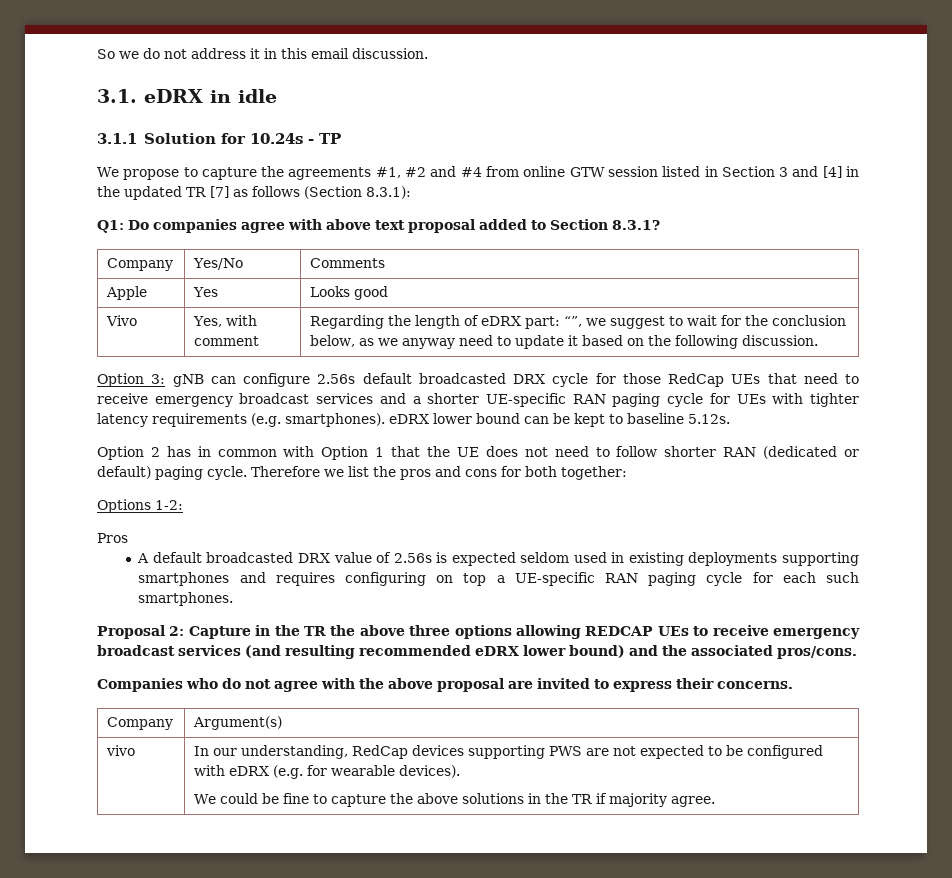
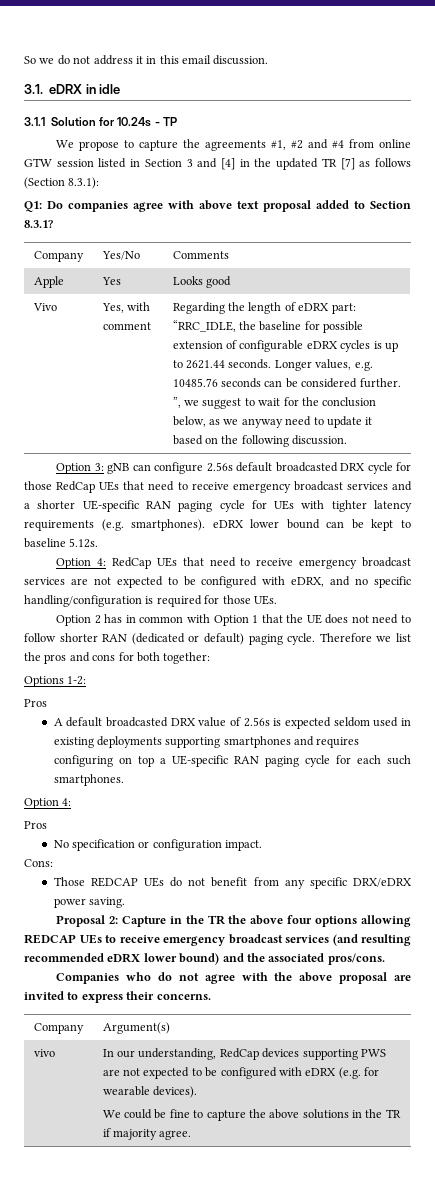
- Regarding the length of eDRX part: “”, we suggest to wait for the conclusion below, as we anyway need to update it based on the following discussion.
+ Regarding the length of eDRX part: “RRC_IDLE, the baseline for possible extension of configurable eDRX cycles is up to 2621.44 seconds. Longer values, e.g. 10485.76 seconds can be considered further. ”, we suggest to wait for the conclusion below, as we anyway need to update it based on the following discussion.
+ Option 4: RedCap UEs that need to receive emergency broadcast services are not expected to be configured with eDRX, and no specific handling/configuration is required for those UEs.
  A default broadcasted DRX value of 2.56s is expected seldom used in existing deployments supporting smartphones and requires configuring on top a UE-specific RAN paging cycle for each such smartphones.
+ Option 4:
+ Pros
+ No specification or configuration impact.
+ Cons:
+ Those REDCAP UEs do not benefit from any specific DRX/eDRX power saving.
- Proposal 2: Capture in the TR the above three options allowing REDCAP UEs to receive emergency broadcast services (and resulting recommended eDRX lower bound) and the associated pros/cons.
+ Proposal 2: Capture in the TR the above four options allowing REDCAP UEs to receive emergency broadcast services (and resulting recommended eDRX lower bound) and the associated pros/cons.

